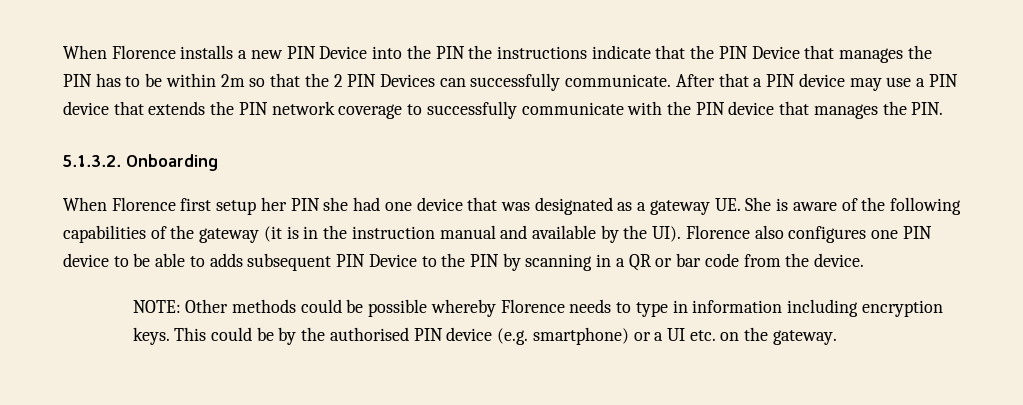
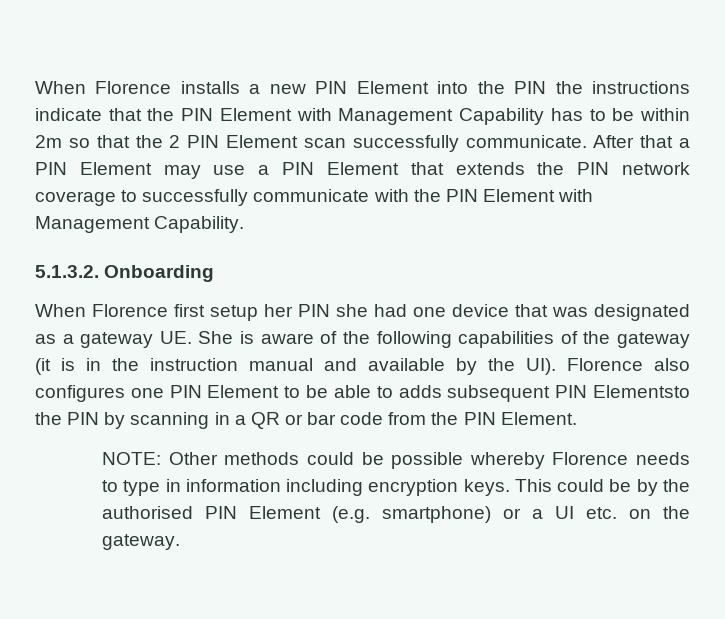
- When Florence installs a new PIN Device into the PIN the instructions indicate that the PIN Device that manages the PIN has to be within 2m so that the 2 PIN Devices can successfully communicate.
+ When Florence installs a new PIN Element into the PIN the instructions indicate that the PIN Element with Management Capability has to be within 2m so that the 2 PIN Element scan successfully communicate.
- After that a PIN device may use a PIN device that extends the PIN network coverage to successfully communicate with the PIN device that manages the PIN.
+ After that a PIN Element may use a PIN Element that extends the PIN network coverage to successfully communicate with the PIN Element with Management Capability.
- When Florence first setup her PIN she had one device that was designated as a gateway UE. She is aware of the following capabilities of the gateway (it is in the instruction manual and available by the UI). Florence also configures one PIN device to be able to adds subsequent PIN Device to the PIN by scanning in a QR or bar code from the device.
+ When Florence first setup her PIN she had one device that was designated as a gateway UE. She is aware of the following capabilities of the gateway (it is in the instruction manual and available by the UI). Florence also configures one PIN Element to be able to adds subsequent PIN Elementsto the PIN by scanning in a QR or bar code from the PIN Element.
- This could be by the authorised PIN device (e.g. smartphone) or a UI etc. on the gateway.
+ This could be by the authorised PIN Element (e.g. smartphone) or a UI etc. on the gateway.

